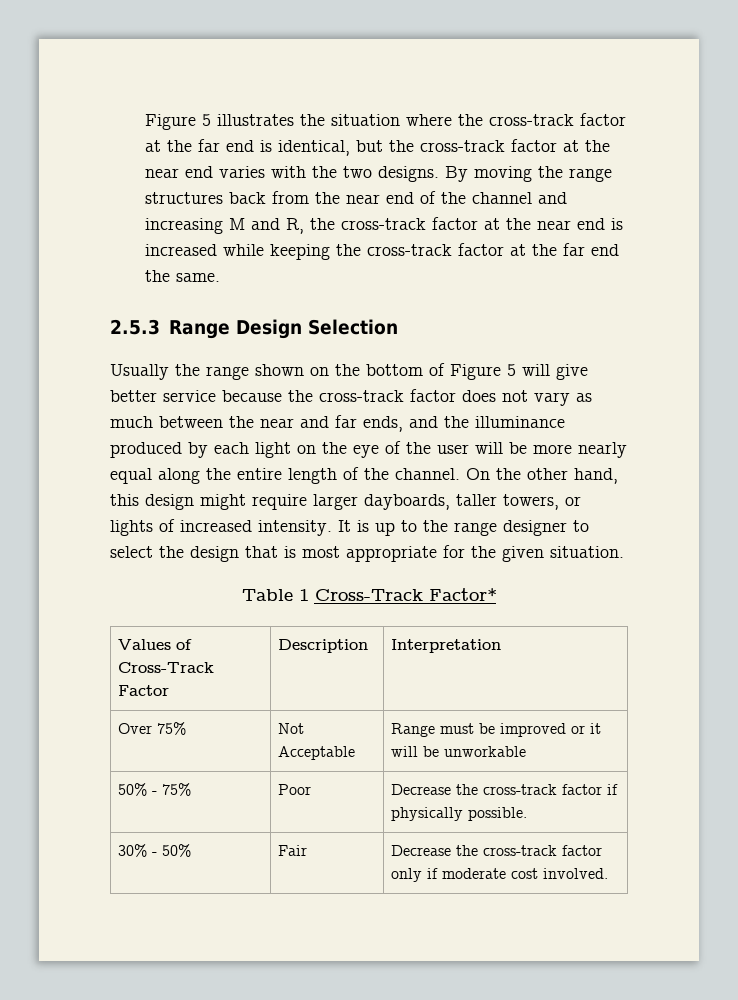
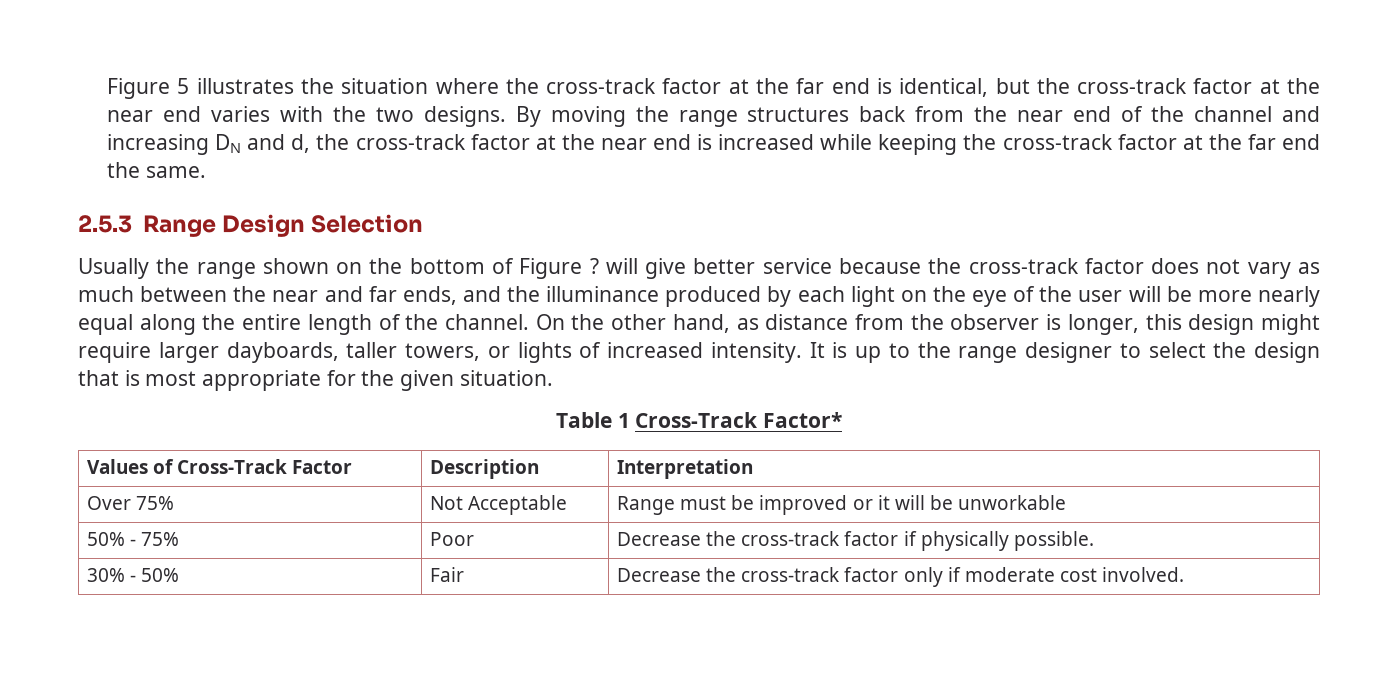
- By moving the range structures back from the near end of the channel and increasing M and R, the cross-track factor at the near end is increased while keeping the cross-track factor at the far end the same.
+ By moving the range structures back from the near end of the channel and increasing DN and d, the cross-track factor at the near end is increased while keeping the cross-track factor at the far end the same.
- Usually the range shown on the bottom of Figure 5 will give better service because the cross-track factor does not vary as much between the near and far ends, and the illuminance produced by each light on the eye of the user will be more nearly equal along the entire length of the channel.
+ Usually the range shown on the bottom of Figure ? will give better service because the cross-track factor does not vary as much between the near and far ends, and the illuminance produced by each light on the eye of the user will be more nearly equal along the entire length of the channel.
- On the other hand, this design might require larger dayboards, taller towers, or lights of increased intensity.
+ On the other hand, as distance from the observer is longer, this design might require larger dayboards, taller towers, or lights of increased intensity.

